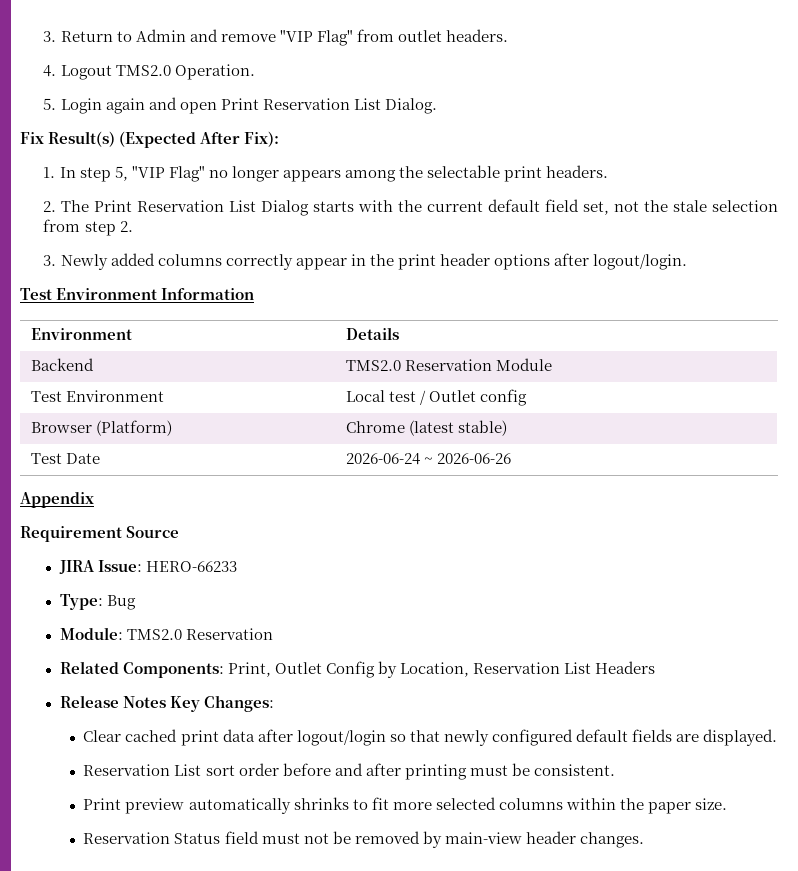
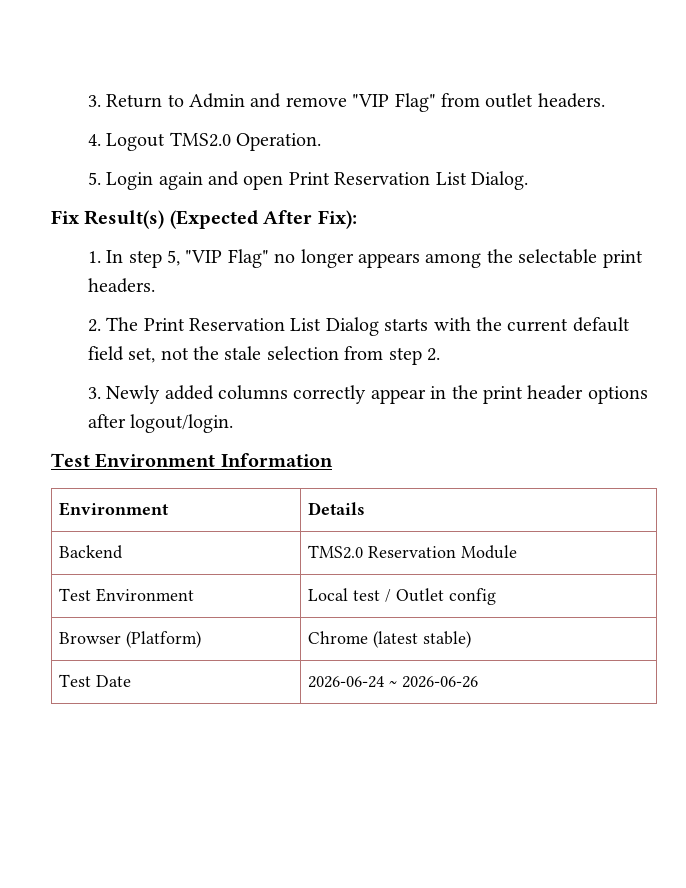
- Appendix
- Requirement Source
- JIRA Issue: HERO-66233
- Type: Bug
- Module: TMS2.0 Reservation
- Related Components: Print, Outlet Config by Location, Reservation List Headers
- Release Notes Key Changes:
- Clear cached print data after logout/login so that newly configured default fields are displayed.
- Reservation List sort order before and after printing must be consistent.
- Print preview automatically shrinks to fit more selected columns within the paper size.
- Reservation Status field must not be removed by main-view header changes.

